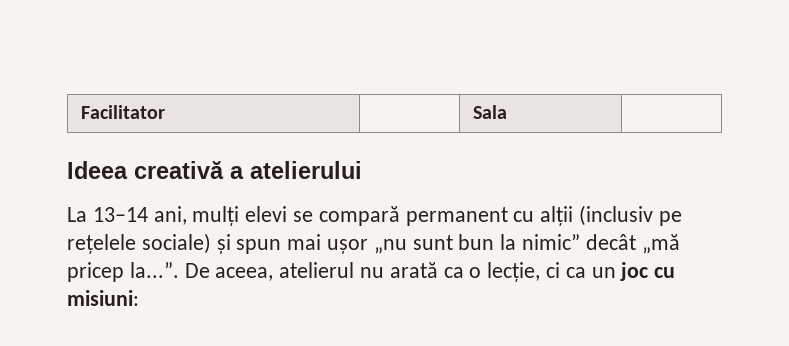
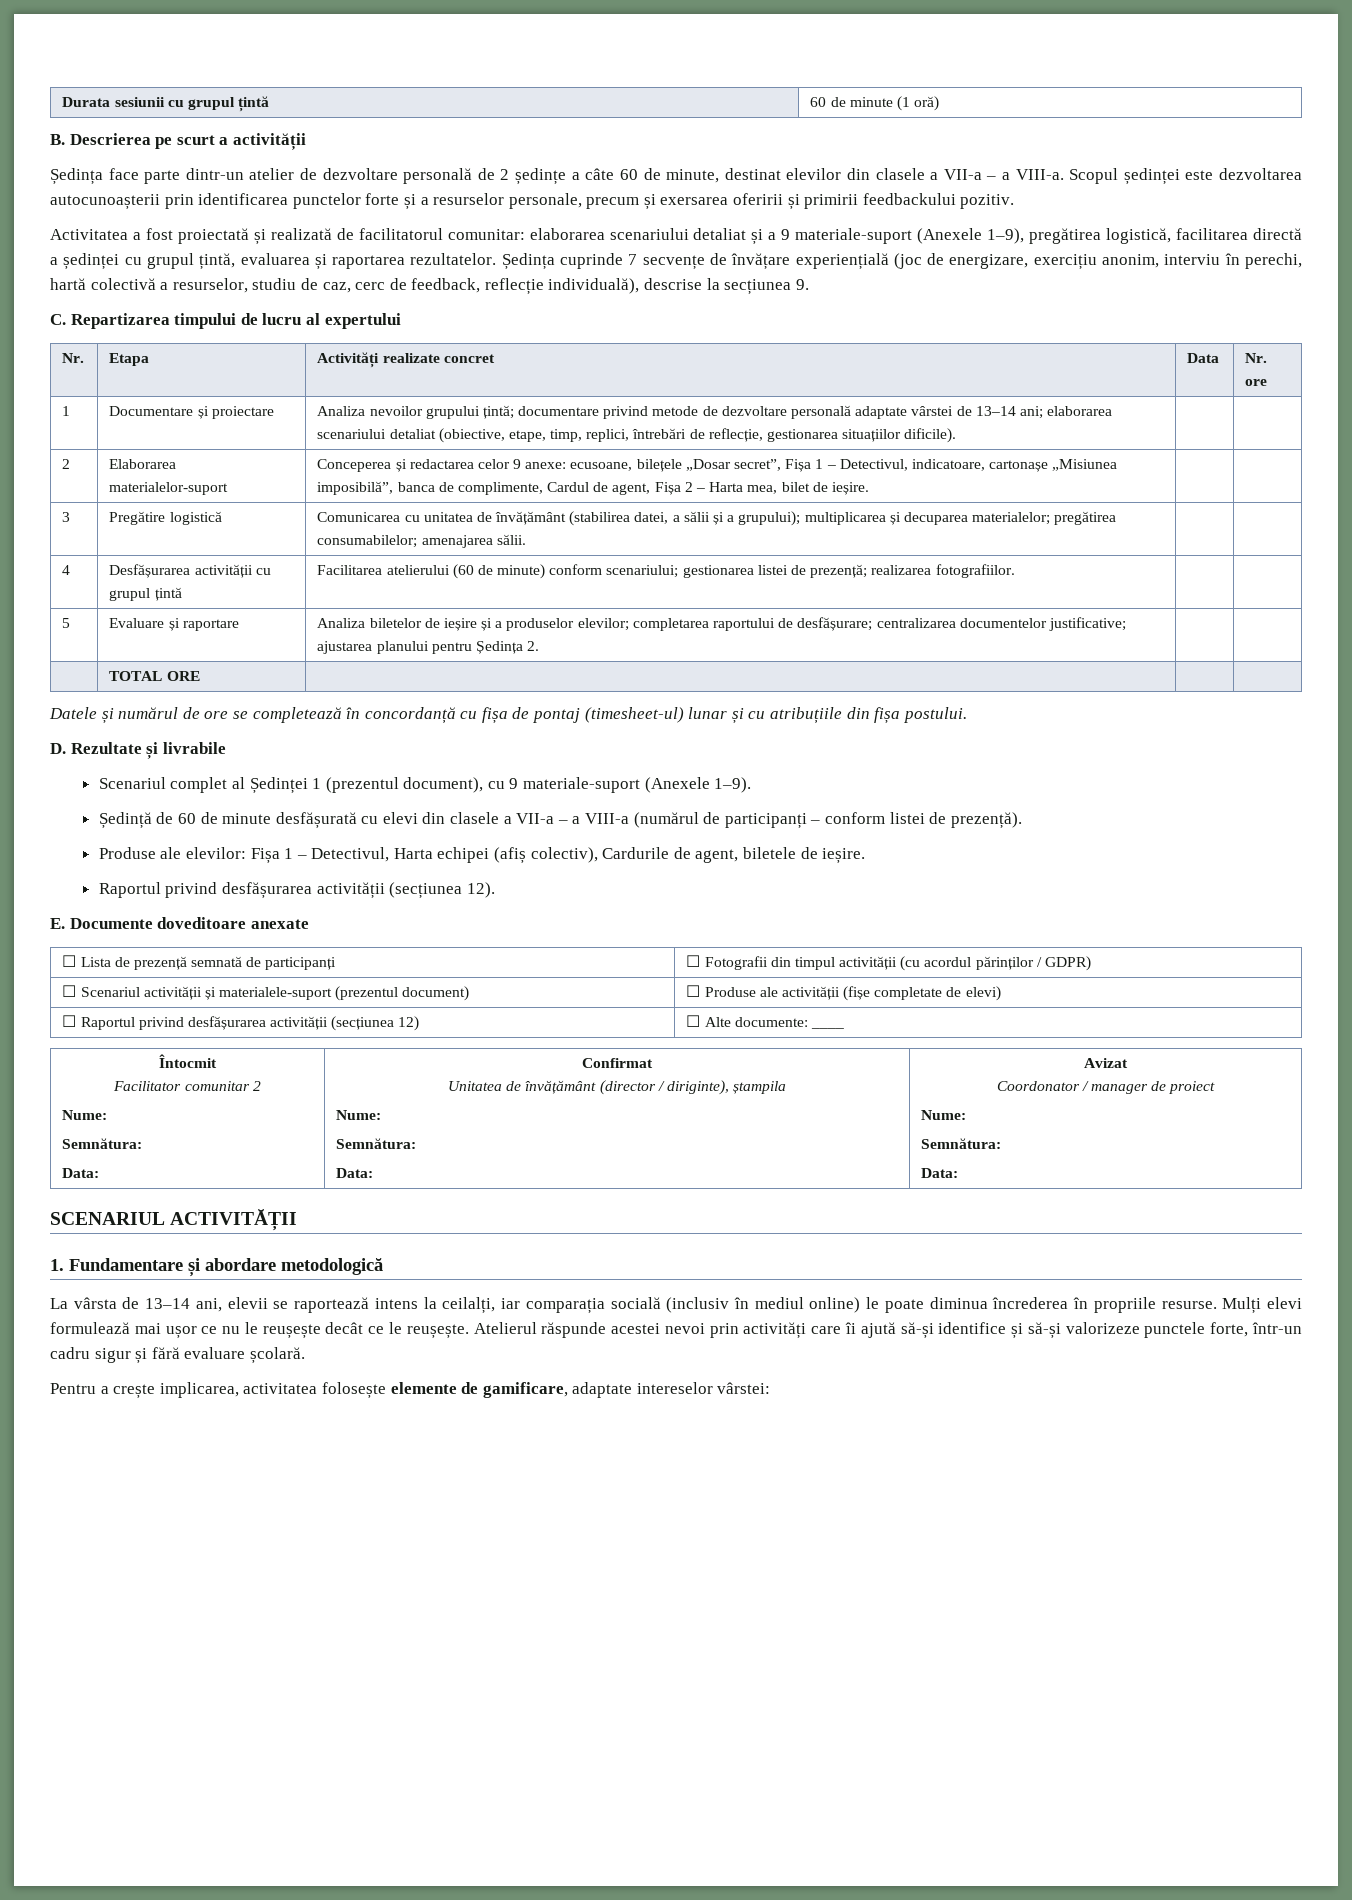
- Facilitator | | Sala |
- Ideea creativă a atelierului
- La 13–14 ani, mulți elevi se compară permanent cu alții (inclusiv pe rețelele sociale) și spun mai ușor „nu sunt bun la nimic” decât „mă pricep la...”. De aceea, atelierul nu arată ca o lecție, ci ca un joc cu misiuni:
+ Durata sesiunii cu grupul țintă | 60 de minute (1 oră)
+ B. Descrierea pe scurt a activității
+ Ședința face parte dintr-un atelier de dezvoltare personală de 2 ședințe a câte 60 de minute, destinat elevilor din clasele a VII-a – a VIII-a. Scopul ședinței este dezvoltarea autocunoașterii prin identificarea punctelor forte și a resurselor personale, precum și exersarea oferirii și primirii feedbackului pozitiv.
+ Activitatea a fost proiectată și realizată de facilitatorul comunitar: elaborarea scenariului detaliat și a 9 materiale-suport (Anexele 1–9), pregătirea logistică, facilitarea directă a ședinței cu grupul țintă, evaluarea și raportarea rezultatelor. Ședința cuprinde 7 secvențe de învățare experiențială (joc de energizare, exercițiu anonim, interviu în perechi, hartă colectivă a resurselor, studiu de caz, cerc de feedback, reflecție individuală), descrise la secțiunea 9.
+ C. Repartizarea timpului de lucru al expertului
+ Nr. | Etapa | Activități realizate concret | Data | Nr. ore
+ 1 | Documentare și proiectare | Analiza nevoilor grupului țintă; documentare privind metode de dezvoltare personală adaptate vârstei de 13–14 ani; elaborarea scenariului detaliat (obiective, etape, timp, replici, întrebări de reflecție, gestionarea situațiilor dificile). | |
+ 2 | Elaborarea materialelor-suport | Conceperea și redactarea celor 9 anexe: ecusoane, bilețele „Dosar secret”, Fișa 1 – Detectivul, indicatoare, cartonașe „Misiunea imposibilă”, banca de complimente, Cardul de agent, Fișa 2 – Harta mea, bilet de ieșire. | |
+ 3 | Pregătire logistică | Comunicarea cu unitatea de învățământ (stabilirea datei, a sălii și a grupului); multiplicarea și decuparea materialelor; pregătirea consumabilelor; amenajarea sălii. | |
+ 4 | Desfășurarea activității cu grupul țintă | Facilitarea atelierului (60 de minute) conform scenariului; gestionarea listei de prezență; realizarea fotografiilor. | |
+ 5 | Evaluare și raportare | Analiza biletelor de ieșire și a produselor elevilor; completarea raportului de desfășurare; centralizarea documentelor justificative; ajustarea planului pentru Ședința 2. | |
+ | TOTAL ORE | | |
+ Datele și numărul de ore se completează în concordanță cu fișa de pontaj (timesheet-ul) lunar și cu atribuțiile din fișa postului.
+ D. Rezultate și livrabile
+ Scenariul complet al Ședinței 1 (prezentul document), cu 9 materiale-suport (Anexele 1–9).
+ Ședință de 60 de minute desfășurată cu elevi din clasele a VII-a – a VIII-a (numărul de participanți – conform listei de prezență).
+ Produse ale elevilor: Fișa 1 – Detectivul, Harta echipei (afiș colectiv), Cardurile de agent, biletele de ieșire.
+ Raportul privind desfășurarea activității (secțiunea 12).
+ E. Documente doveditoare anexate
+ ☐ Lista de prezență semnată de participanți | ☐ Fotografii din timpul activității (cu acordul părinților / GDPR)
+ ☐ Scenariul activității și materialele-suport (prezentul document) | ☐ Produse ale activității (fișe completate de elevi)
+ ☐ Raportul privind desfășurarea activității (secțiunea 12) | ☐ Alte documente: ____
+ Întocmit
+ Facilitator comunitar 2
+ Nume:
+ Semnătura:
+ Data: | Confirmat
+ Unitatea de învățământ (director / diriginte), ștampila
+ Nume:
+ Semnătura:
+ Data: | Avizat
+ Coordonator / manager de proiect
+ Nume:
+ Semnătura:
+ Data:
+ SCENARIUL ACTIVITĂȚII
+ 1. Fundamentare și abordare metodologică
+ La vârsta de 13–14 ani, elevii se raportează intens la ceilalți, iar comparația socială (inclusiv în mediul online) le poate diminua încrederea în propriile resurse. Mulți elevi formulează mai ușor ce nu le reușește decât ce le reușește. Atelierul răspunde acestei nevoi prin activități care îi ajută să-și identifice și să-și valorizeze punctele forte, într-un cadru sigur și fără evaluare școlară.
+ Pentru a crește implicarea, activitatea folosește elemente de gamificare, adaptate intereselor vârstei:

